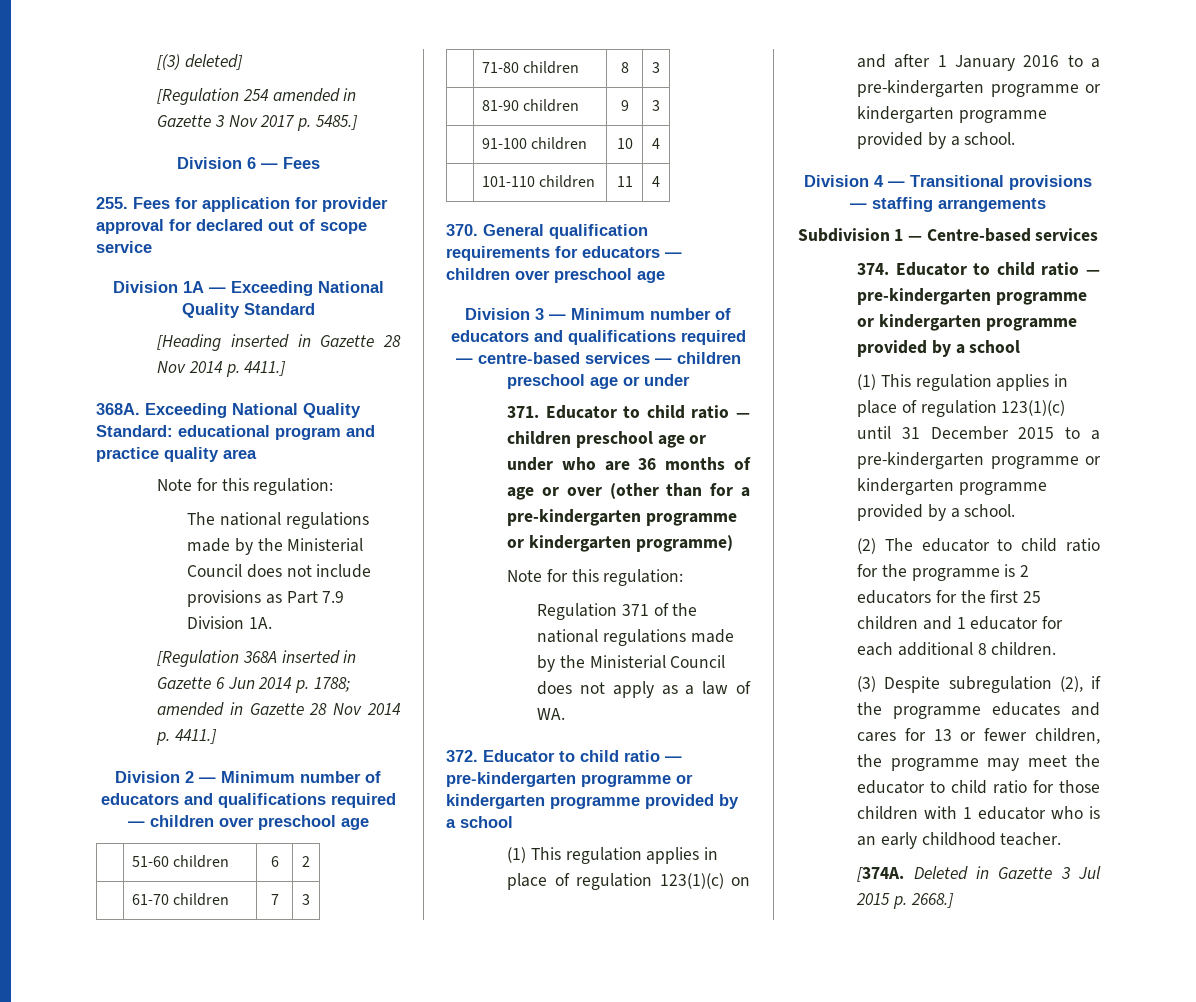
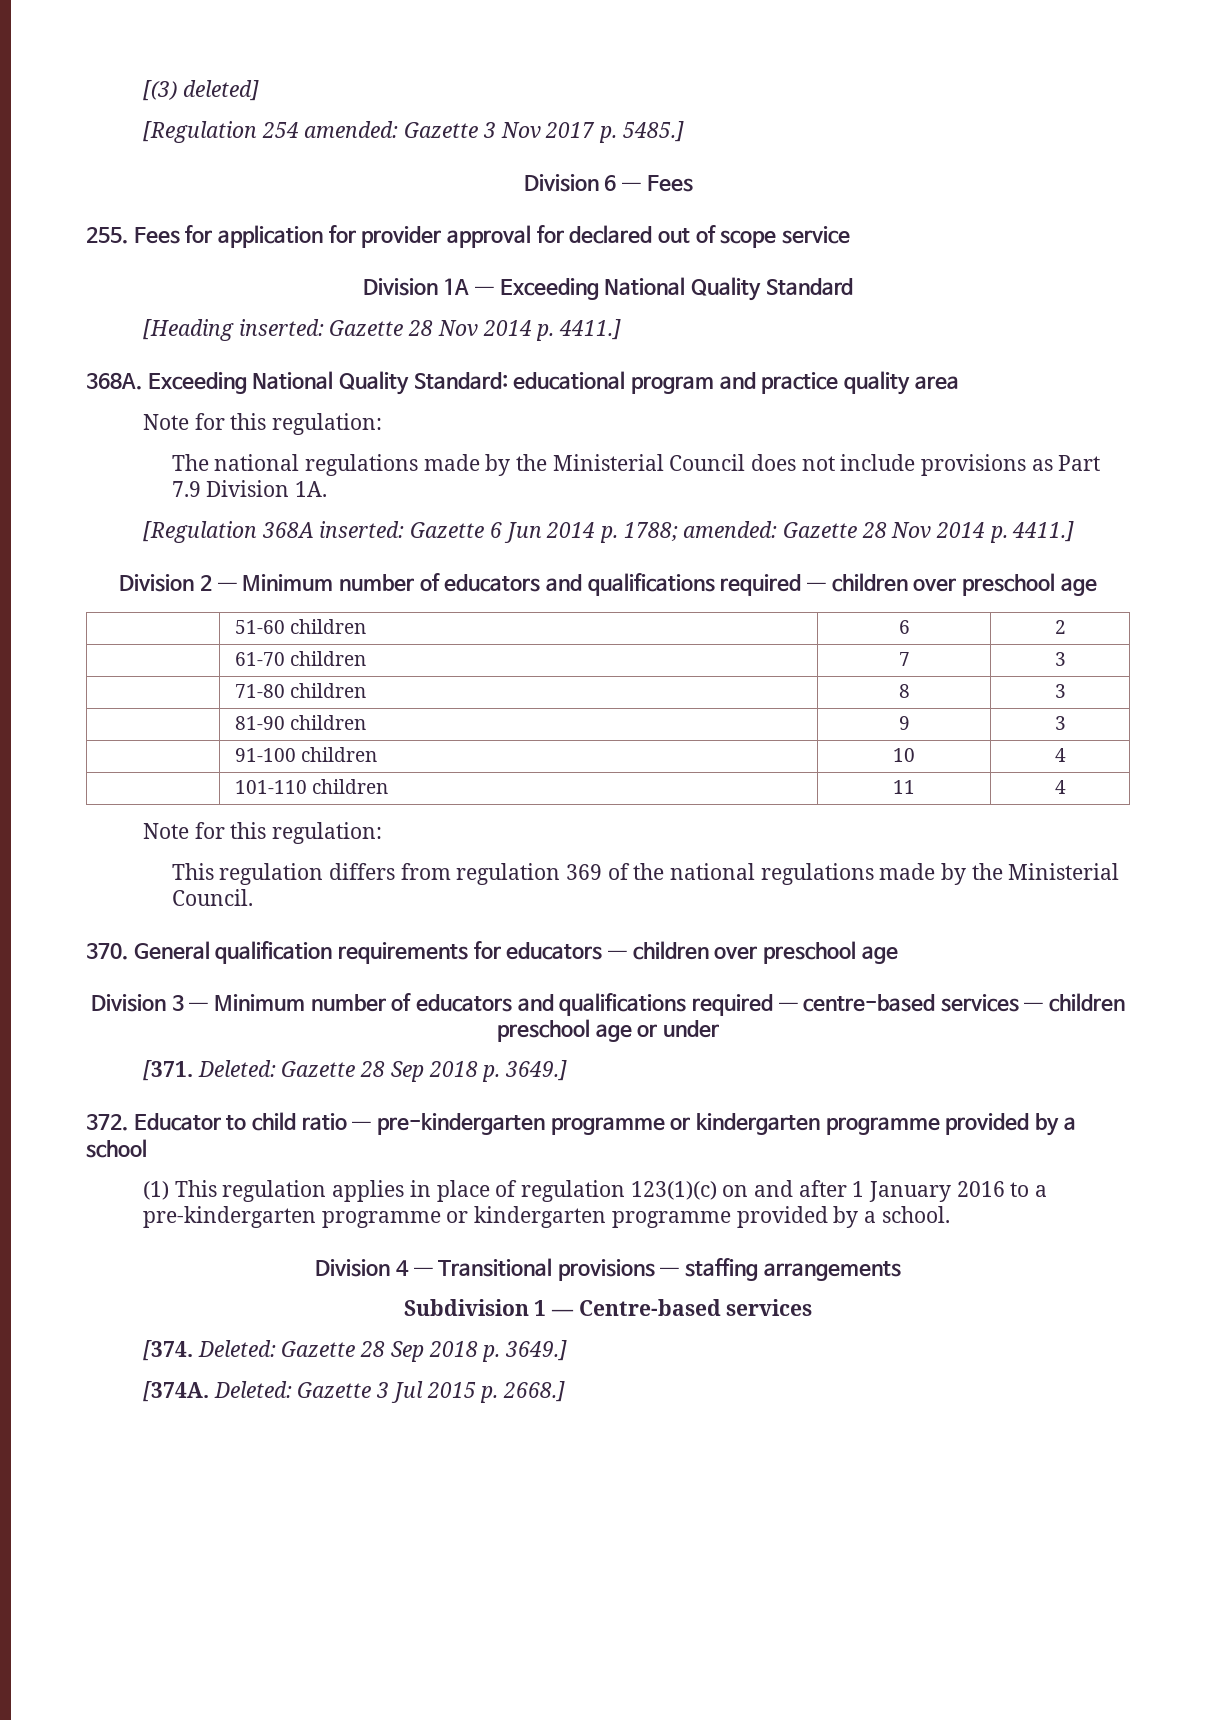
- [Regulation 254 amended in Gazette 3 Nov 2017 p. 5485.]
+ [Regulation 254 amended: Gazette 3 Nov 2017 p. 5485.]
- [Heading inserted in Gazette 28 Nov 2014 p. 4411.]
+ [Heading inserted: Gazette 28 Nov 2014 p. 4411.]
- [Regulation 368A inserted in Gazette 6 Jun 2014 p. 1788; amended in Gazette 28 Nov 2014 p. 4411.]
+ [Regulation 368A inserted: Gazette 6 Jun 2014 p. 1788; amended: Gazette 28 Nov 2014 p. 4411.]
  | 101-110 children | 11 | 4
+ Note for this regulation:
+ This regulation differs from regulation 369 of the national regulations made by the Ministerial Council.
- 371. Educator to child ratio — children preschool age or under who are 36 months of age or over (other than for a pre-kindergarten programme or kindergarten programme)
- Note for this regulation:
- Regulation 371 of the national regulations made by the Ministerial Council does not apply as a law of WA.
+ [371. Deleted: Gazette 28 Sep 2018 p. 3649.]
- 374. Educator to child ratio — pre-kindergarten programme or kindergarten programme provided by a school
- (1) This regulation applies in place of regulation 123(1)(c) until 31 December 2015 to a pre-kindergarten programme or kindergarten programme provided by a school.
- (2) The educator to child ratio for the programme is 2 educators for the first 25 children and 1 educator for each additional 8 children.
- (3) Despite subregulation (2), if the programme educates and cares for 13 or fewer children, the programme may meet the educator to child ratio for those children with 1 educator who is an early childhood teacher.
+ [374. Deleted: Gazette 28 Sep 2018 p. 3649.]
- Deleted in Gazette 3 Jul 2015 p. 2668.]
+ Deleted: Gazette 3 Jul 2015 p. 2668.]

